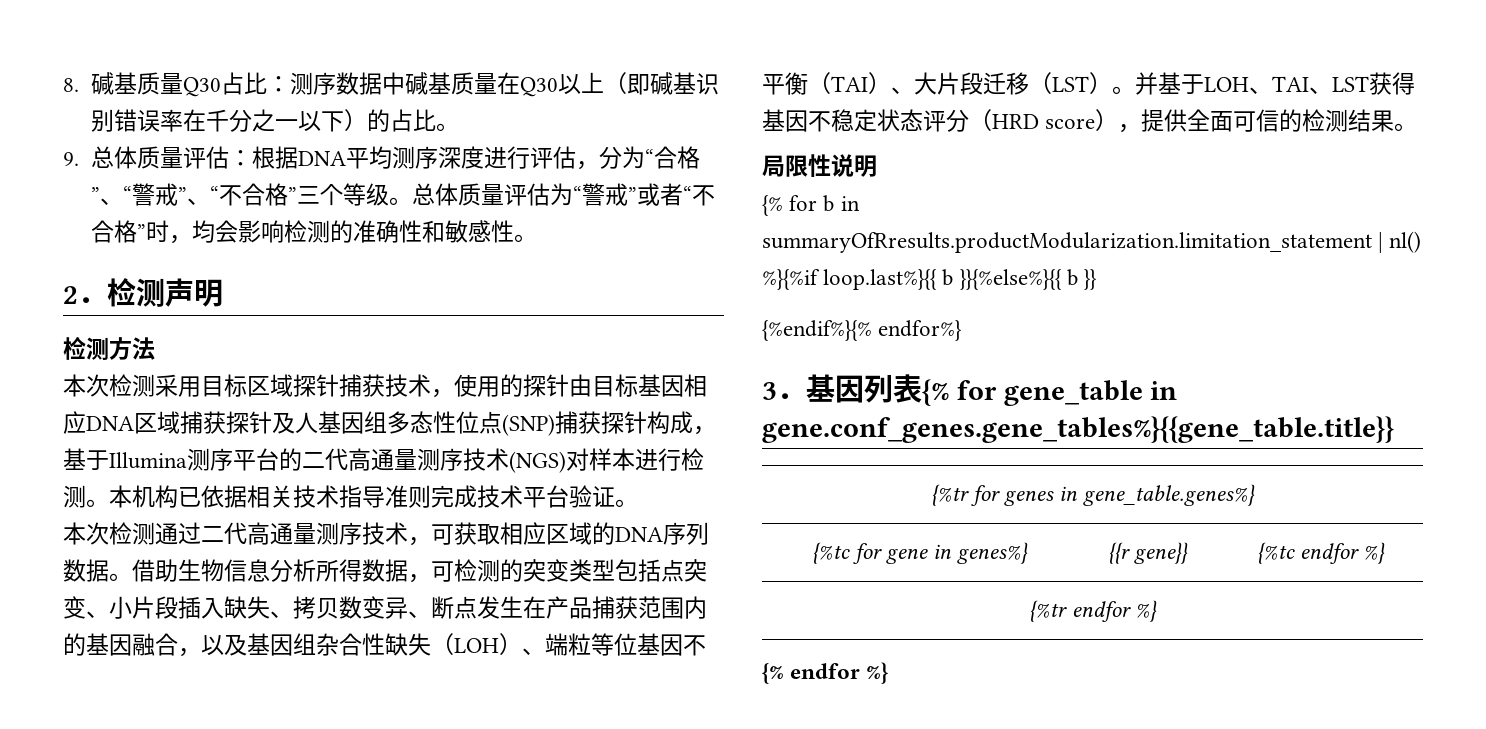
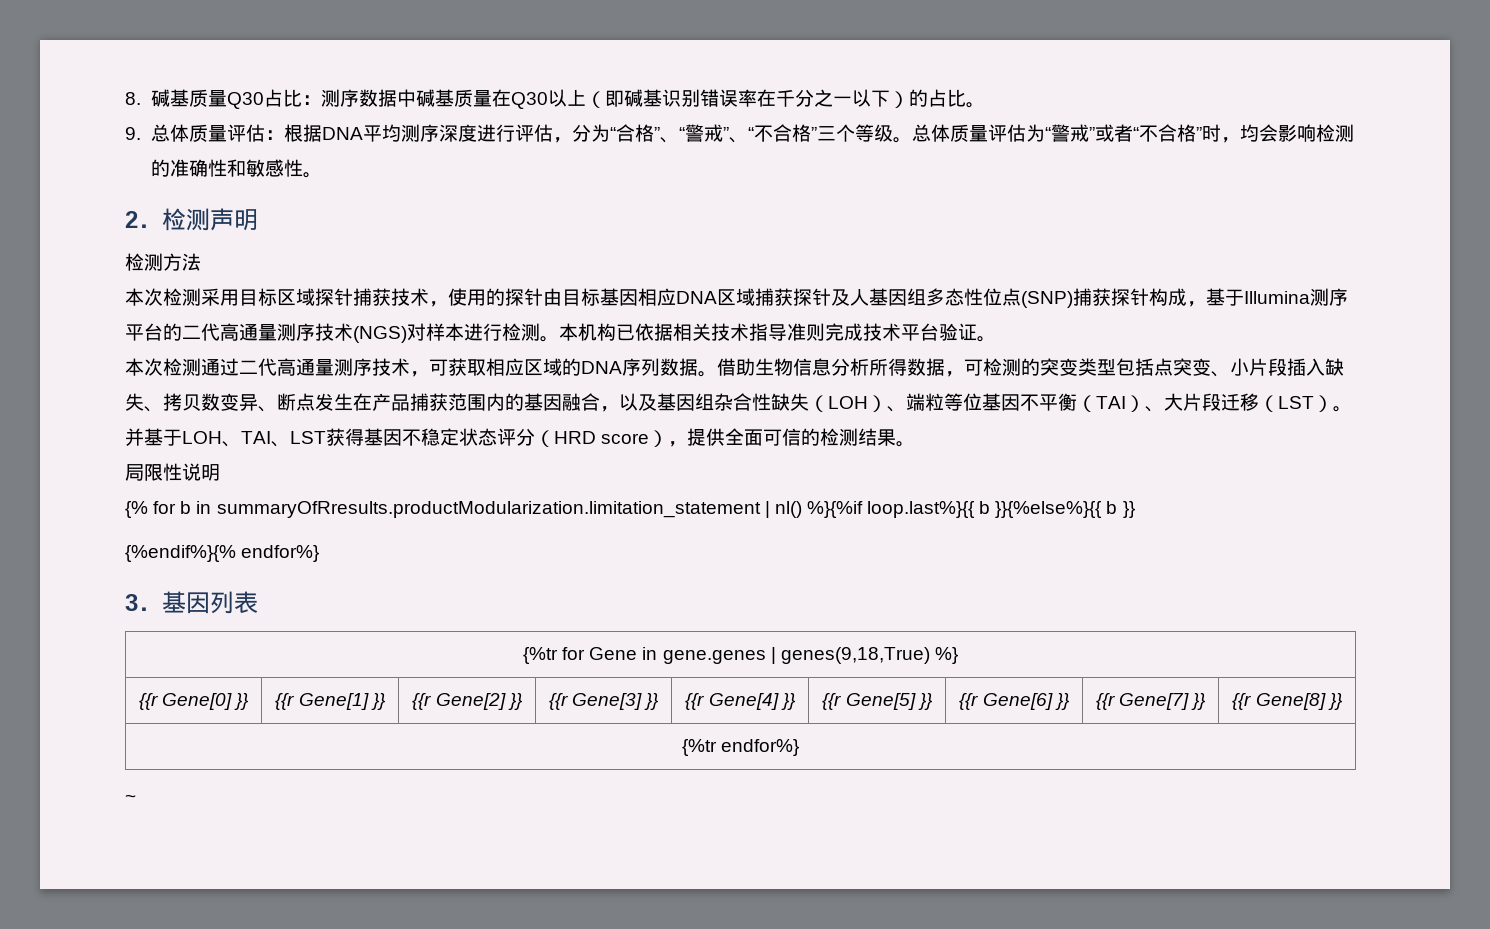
- 3．基因列表{% for gene_table in gene.conf_genes.gene_tables%}{{gene_table.title}}
- {%tr for genes in gene_table.genes%}
- {%tc for gene in genes%} | {{r gene}} | {%tc endfor %}
- {%tr endfor %}
- {% endfor %}
+ 3．基因列表
+ {%tr for Gene in gene.genes | genes(9,18,True) %}
+ {{r Gene[0] }} | {{r Gene[1] }} | {{r Gene[2] }} | {{r Gene[3] }} | {{r Gene[4] }} | {{r Gene[5] }} | {{r Gene[6] }} | {{r Gene[7] }} | {{r Gene[8] }}
+ {%tr endfor%}
+ ~

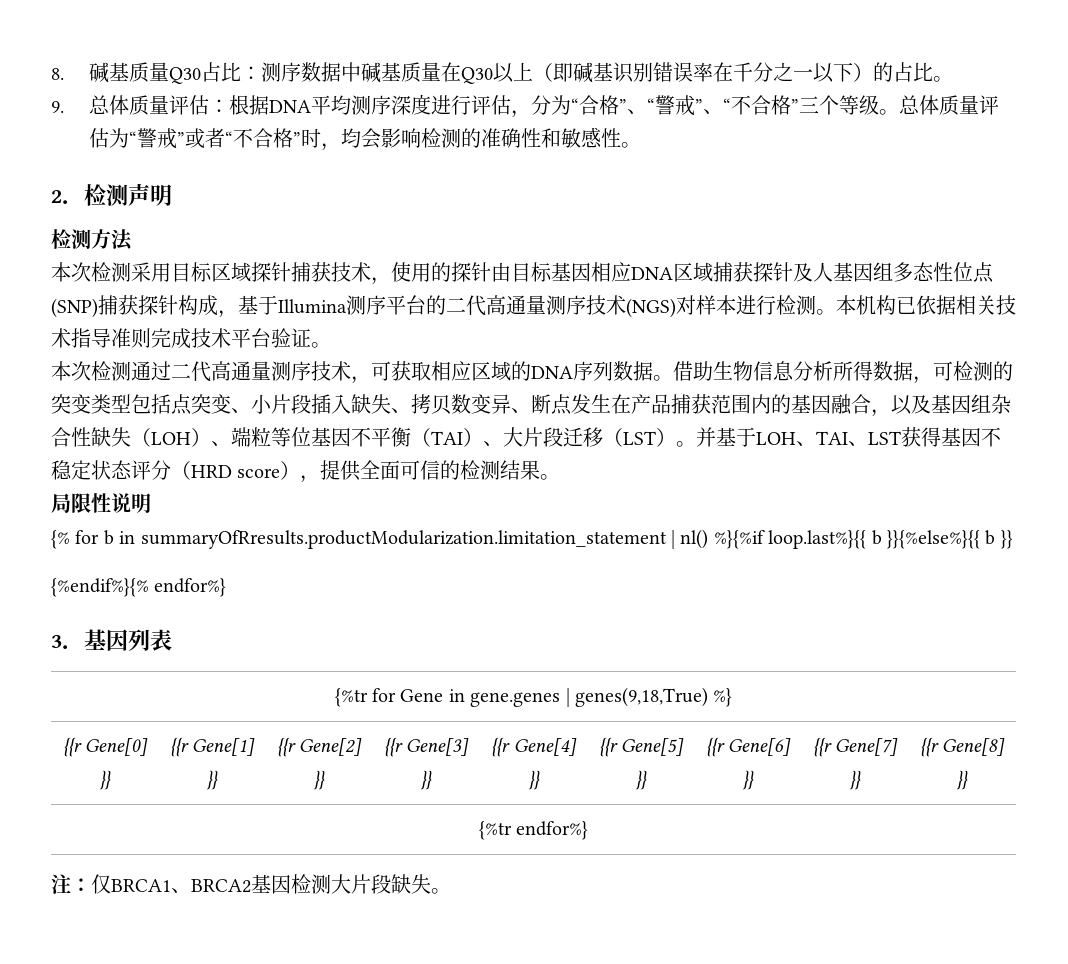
- ~
+ 注：仅BRCA1、BRCA2基因检测大片段缺失。

